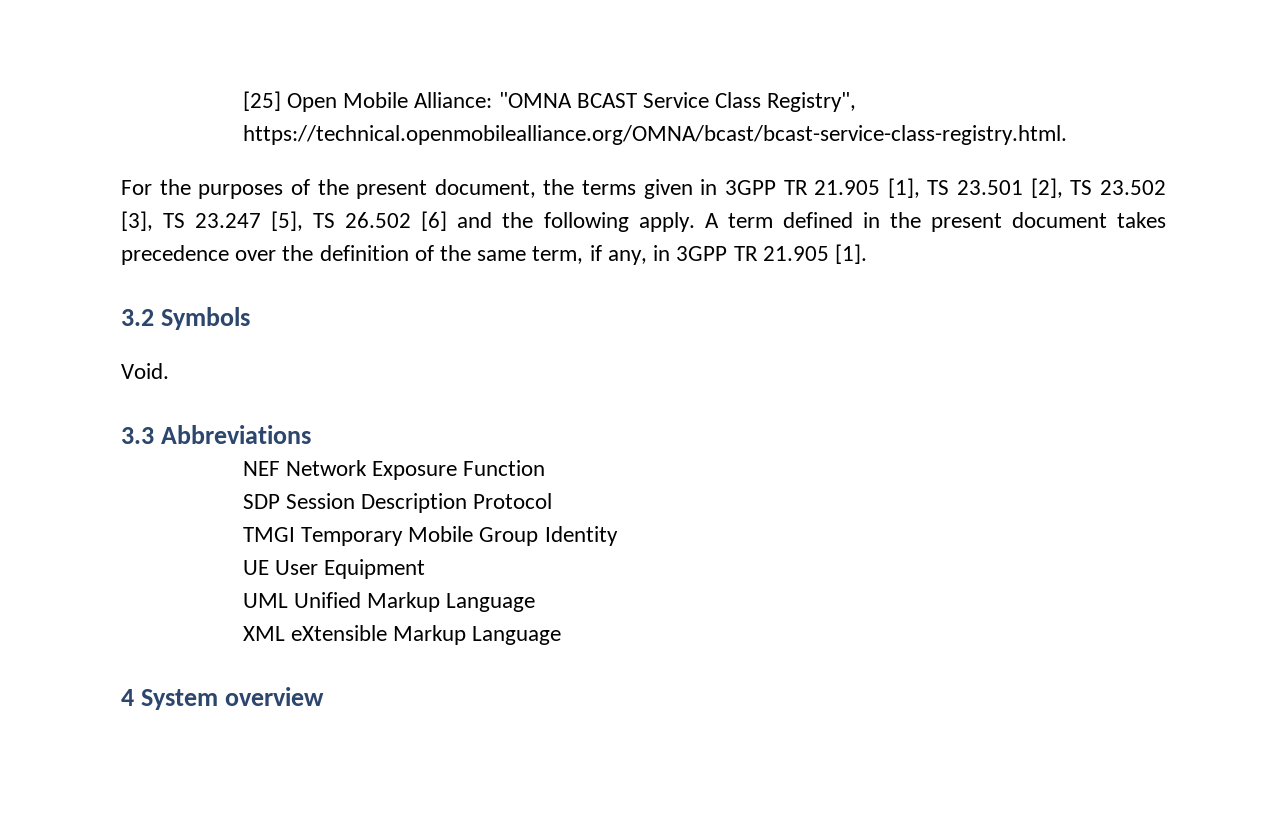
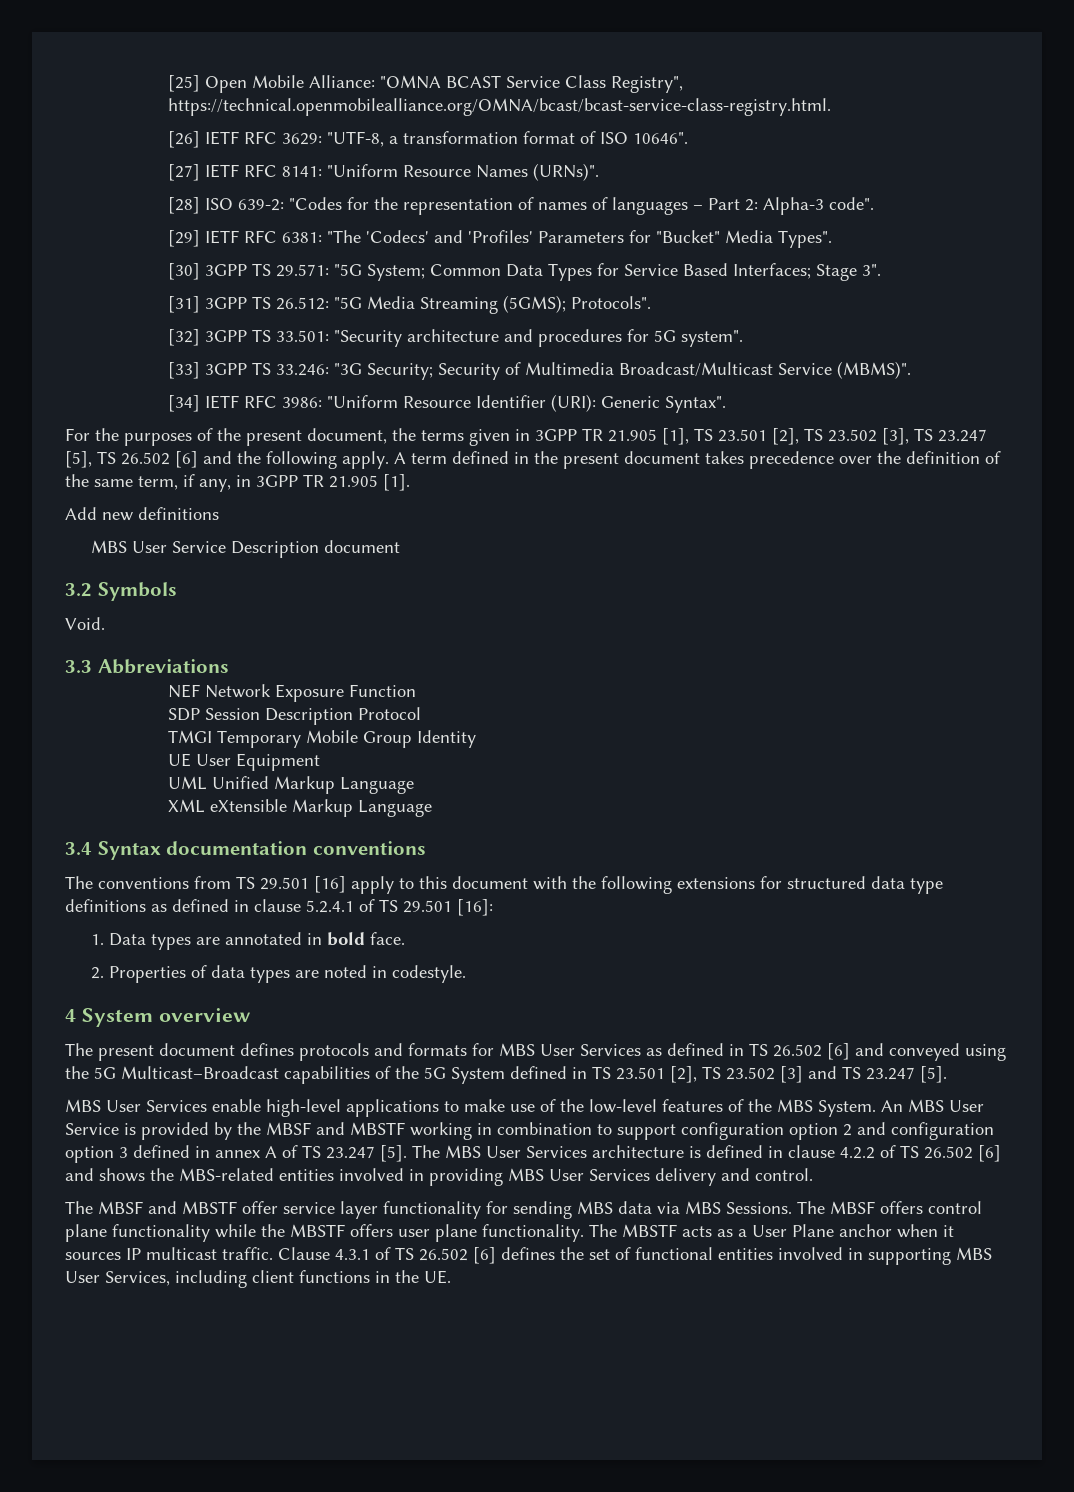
+ [26] IETF RFC 3629: "UTF-8, a transformation format of ISO 10646".
+ [27] IETF RFC 8141: "Uniform Resource Names (URNs)".
+ [28] ISO 639-2: "Codes for the representation of names of languages – Part 2: Alpha-3 code".
+ [29] IETF RFC 6381: "The 'Codecs' and 'Profiles' Parameters for "Bucket" Media Types".
+ [30] 3GPP TS 29.571: "5G System; Common Data Types for Service Based Interfaces; Stage 3".
+ [31] 3GPP TS 26.512: "5G Media Streaming (5GMS); Protocols".
+ [32] 3GPP TS 33.501: "Security architecture and procedures for 5G system".
+ [33] 3GPP TS 33.246: "3G Security; Security of Multimedia Broadcast/Multicast Service (MBMS)".
+ [34] IETF RFC 3986: "Uniform Resource Identifier (URI): Generic Syntax".
+ Add new definitions
+ MBS User Service Description document
+ 3.4 Syntax documentation conventions
+ The conventions from TS 29.501 [16] apply to this document with the following extensions for structured data type definitions as defined in clause 5.2.4.1 of TS 29.501 [16]:
+ 1. Data types are annotated in bold face.
+ 2. Properties of data types are noted in codestyle.
  4 System overview
+ The present document defines protocols and formats for MBS User Services as defined in TS 26.502 [6] and conveyed using the 5G Multicast–Broadcast capabilities of the 5G System defined in TS 23.501 [2], TS 23.502 [3] and TS 23.247 [5].
+ MBS User Services enable high-level applications to make use of the low-level features of the MBS System. An MBS User Service is provided by the MBSF and MBSTF working in combination to support configuration option 2 and configuration option 3 defined in annex A of TS 23.247 [5]. The MBS User Services architecture is defined in clause 4.2.2 of TS 26.502 [6] and shows the MBS-related entities involved in providing MBS User Services delivery and control.
+ The MBSF and MBSTF offer service layer functionality for sending MBS data via MBS Sessions. The MBSF offers control plane functionality while the MBSTF offers user plane functionality. The MBSTF acts as a User Plane anchor when it sources IP multicast traffic. Clause 4.3.1 of TS 26.502 [6] defines the set of functional entities involved in supporting MBS User Services, including client functions in the UE.

